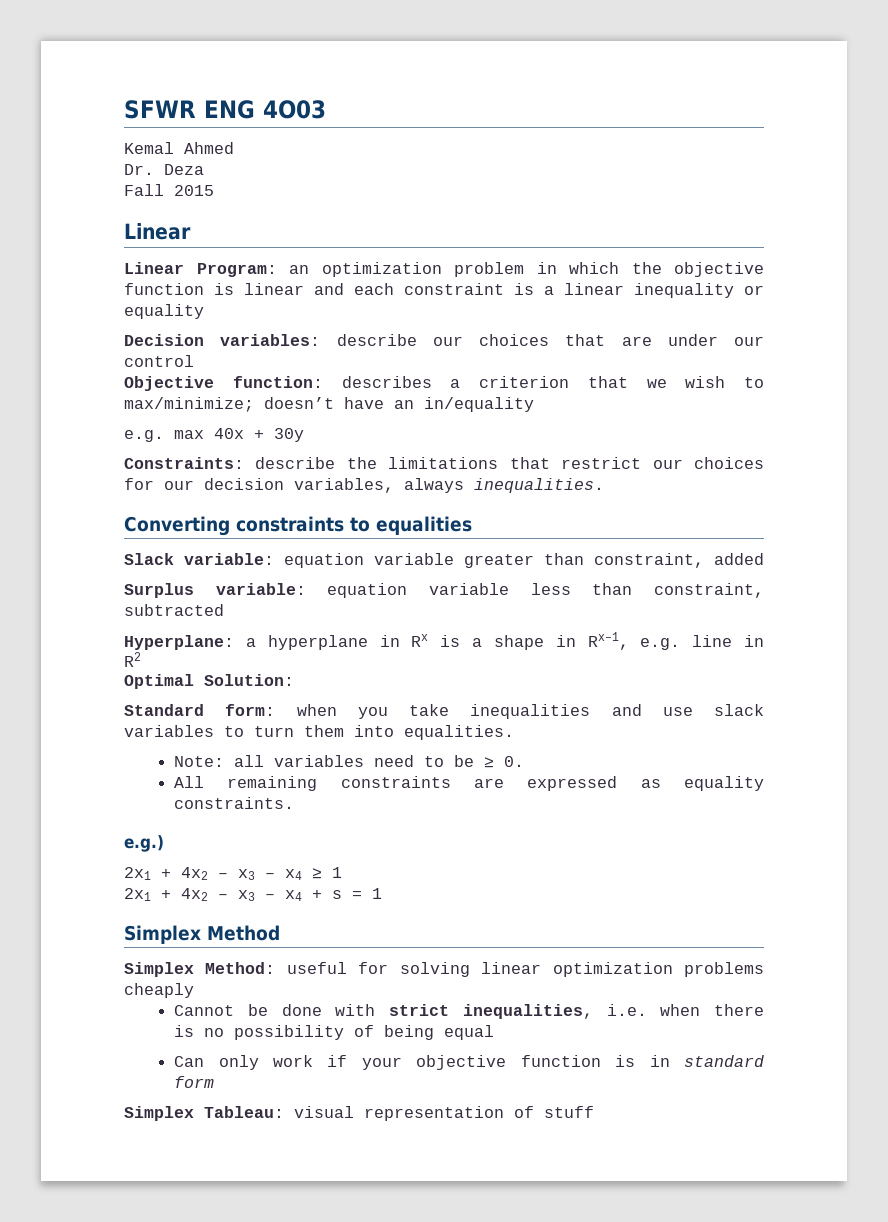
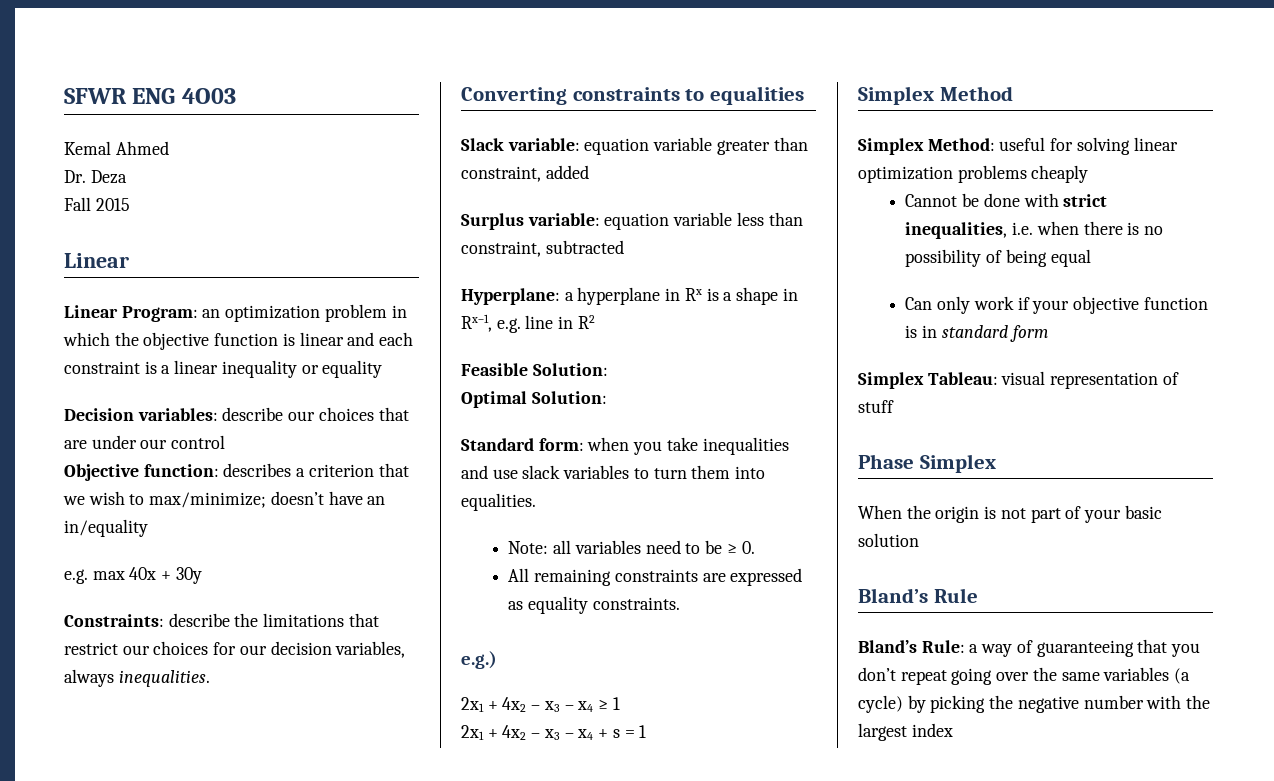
+ Feasible Solution:
+ Phase Simplex
+ When the origin is not part of your basic solution
+ Bland’s Rule
+ Bland’s Rule: a way of guaranteeing that you don’t repeat going over the same variables (a cycle) by picking the negative number with the largest index

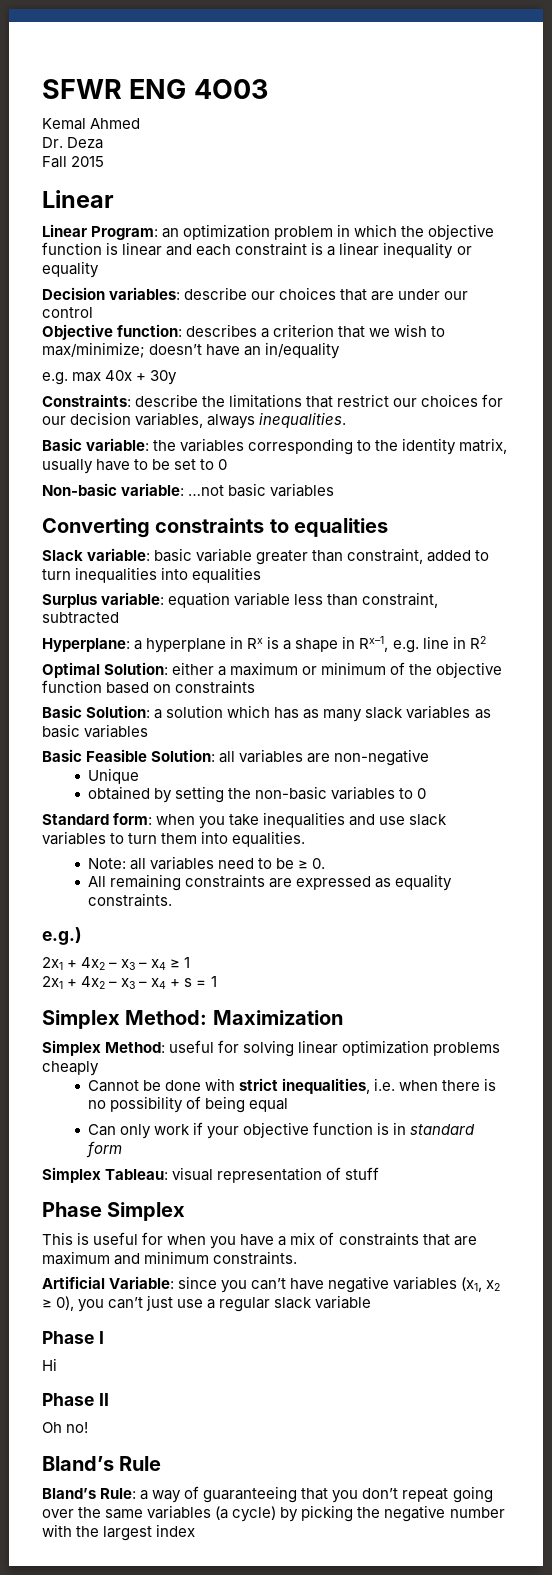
+ Basic variable: the variables corresponding to the identity matrix, usually have to be set to 0
+ Non-basic variable: …not basic variables
- Slack variable: equation variable greater than constraint, added
+ Slack variable: basic variable greater than constraint, added to turn inequalities into equalities
- Feasible Solution:
- Optimal Solution:
+ Optimal Solution: either a maximum or minimum of the objective function based on constraints
+ Basic Solution: a solution which has as many slack variables as basic variables
+ Basic Feasible Solution: all variables are non-negative
+ Unique
+ obtained by setting the non-basic variables to 0
- Simplex Method
+ Simplex Method: Maximization
- When the origin is not part of your basic solution
+ This is useful for when you have a mix of constraints that are maximum and minimum constraints.
+ Artificial Variable: since you can’t have negative variables (x1, x2 ≥ 0), you can’t just use a regular slack variable
+ Phase I
+ Hi
+ Phase II
+ Oh no!

